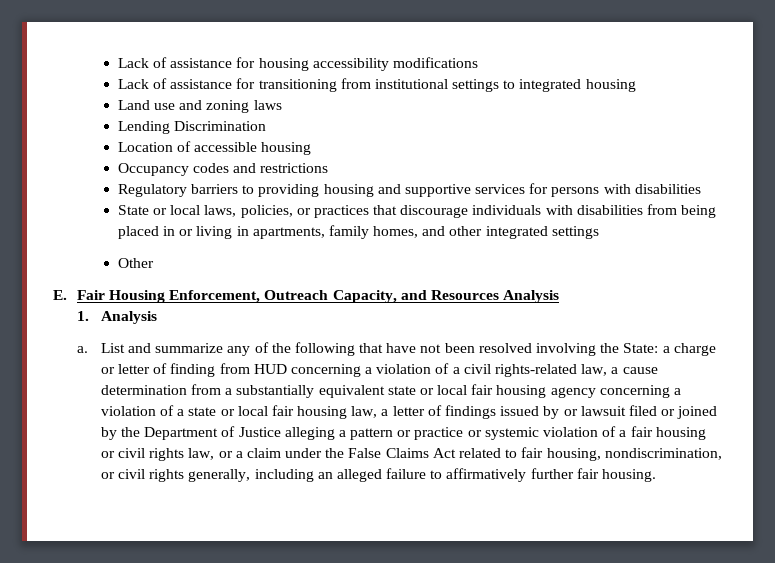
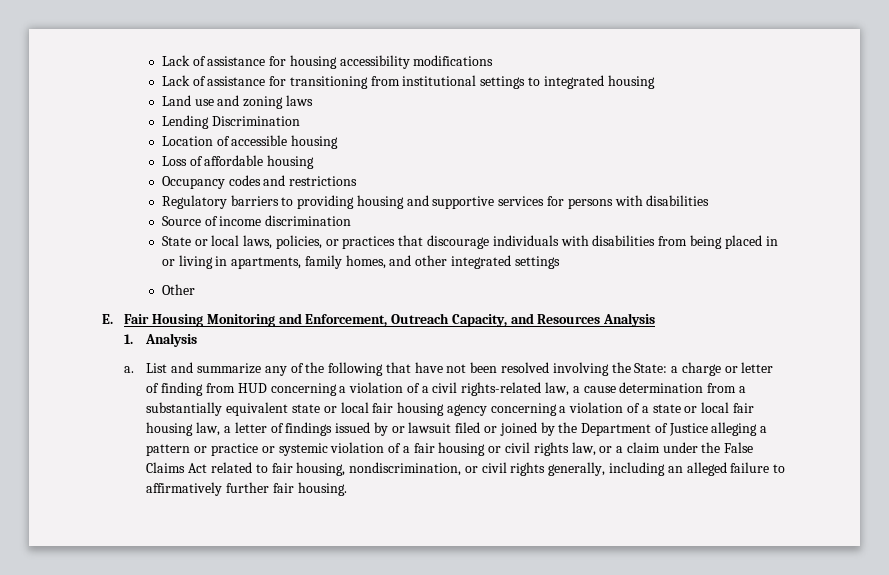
+ Loss of affordable housing
+ Source of income discrimination
- E. Fair Housing Enforcement, Outreach Capacity, and Resources Analysis
+ E. Fair Housing Monitoring and Enforcement, Outreach Capacity, and Resources Analysis

